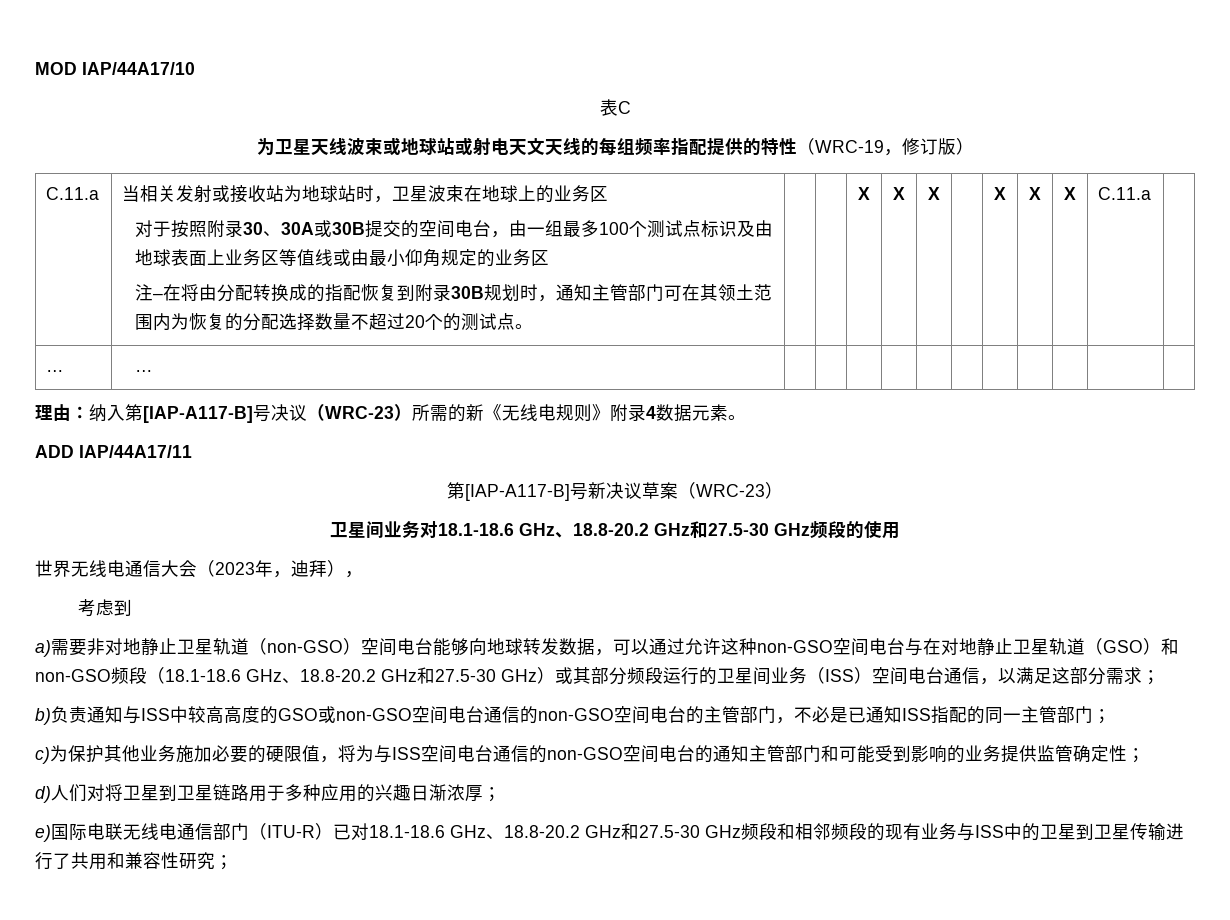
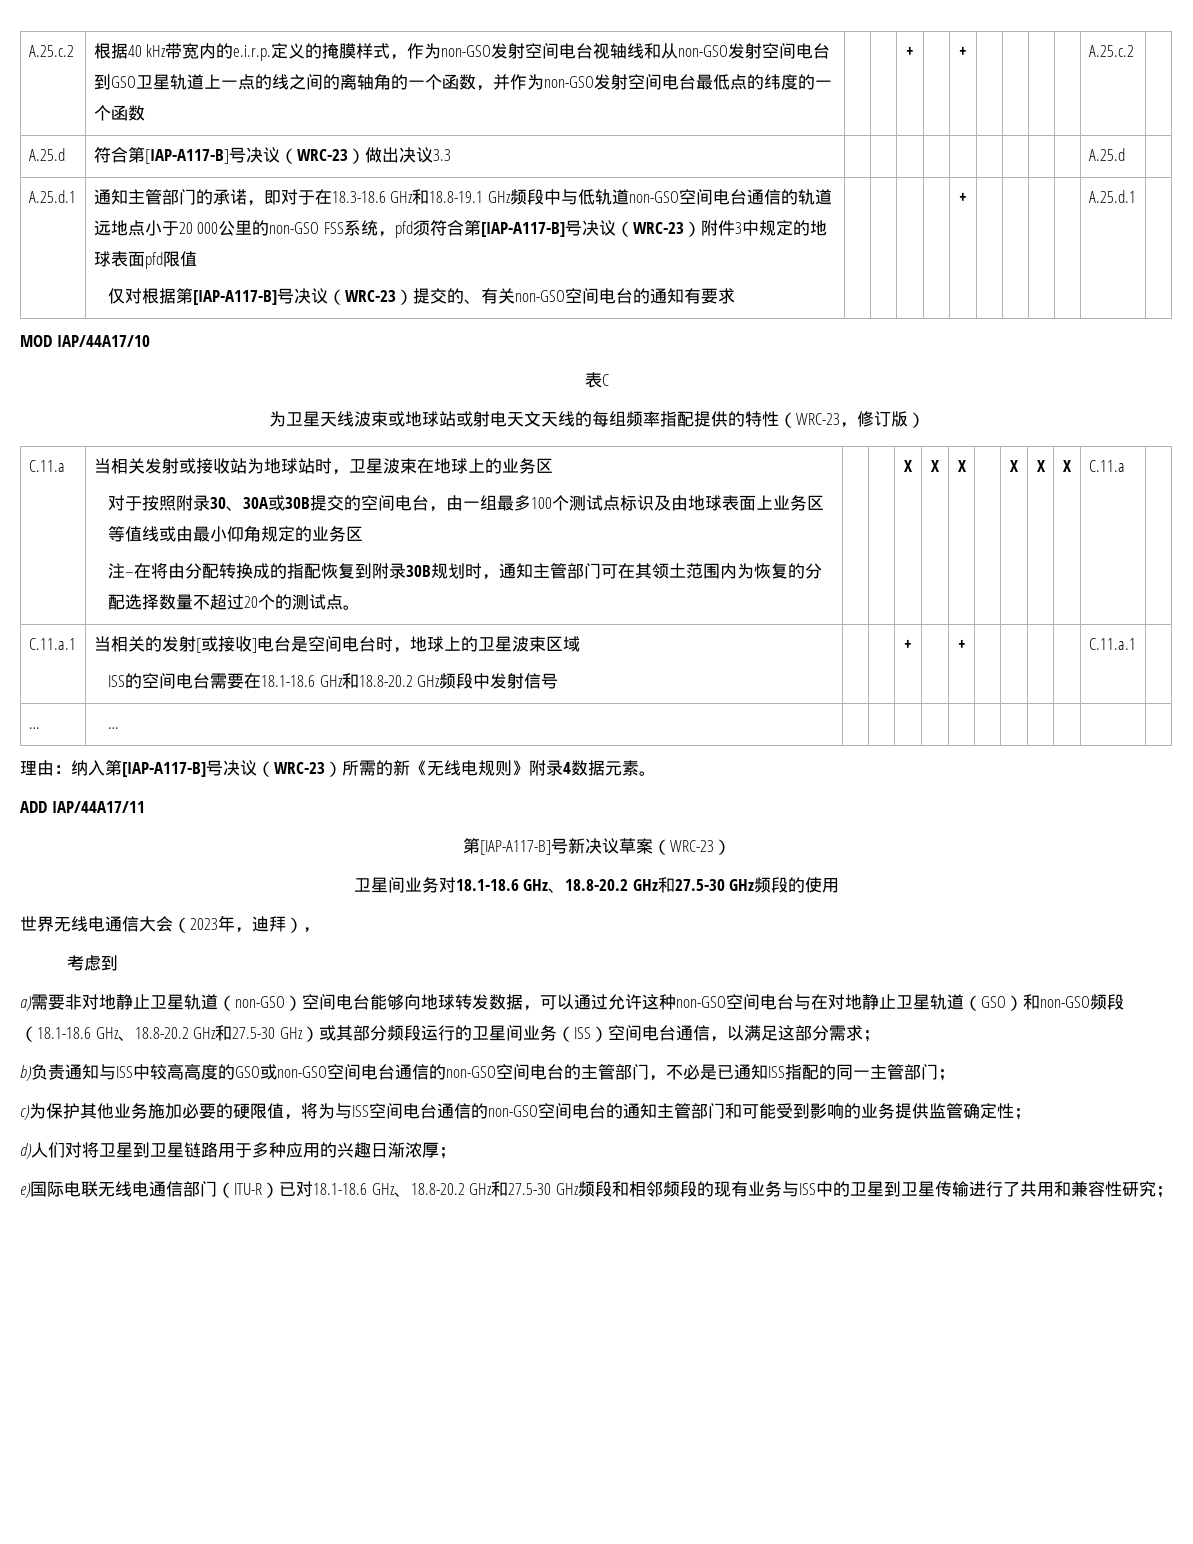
+ A.25.c.2 | 根据40 kHz带宽内的e.i.r.p.定义的掩膜样式，作为non-GSO发射空间电台视轴线和从non-GSO发射空间电台到GSO卫星轨道上一点的线之间的离轴角的一个函数，并作为non-GSO发射空间电台最低点的纬度的一个函数 | | | + | | + | | | | | A.25.c.2 |
+ A.25.d | 符合第[IAP-A117-B]号决议（WRC-23）做出决议3.3 | | | | | | | | | | A.25.d |
+ A.25.d.1 | 通知主管部门的承诺，即对于在18.3-18.6 GHz和18.8-19.1 GHz频段中与低轨道non-GSO空间电台通信的轨道远地点小于20 000公里的non-GSO FSS系统，pfd须符合第[IAP-A117-B]号决议（WRC-23）附件3中规定的地球表面pfd限值
+ 仅对根据第[IAP-A117-B]号决议（WRC-23）提交的、有关non-GSO空间电台的通知有要求 | | | | | + | | | | | A.25.d.1
- 为卫星天线波束或地球站或射电天文天线的每组频率指配提供的特性（WRC-19，修订版）
+ 为卫星天线波束或地球站或射电天文天线的每组频率指配提供的特性（WRC-23，修订版）
+ C.11.a.1 | 当相关的发射[或接收]电台是空间电台时，地球上的卫星波束区域
+ ISS的空间电台需要在18.1-18.6 GHz和18.8-20.2 GHz频段中发射信号 | | | + | | + | | | | | C.11.a.1 |

